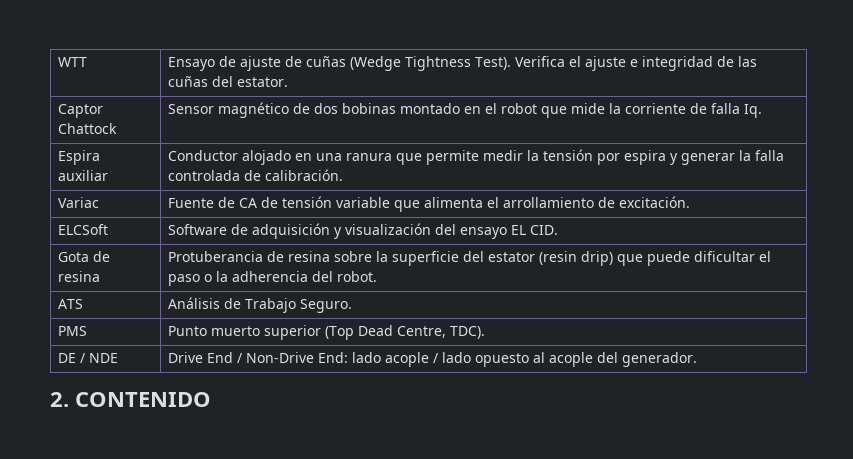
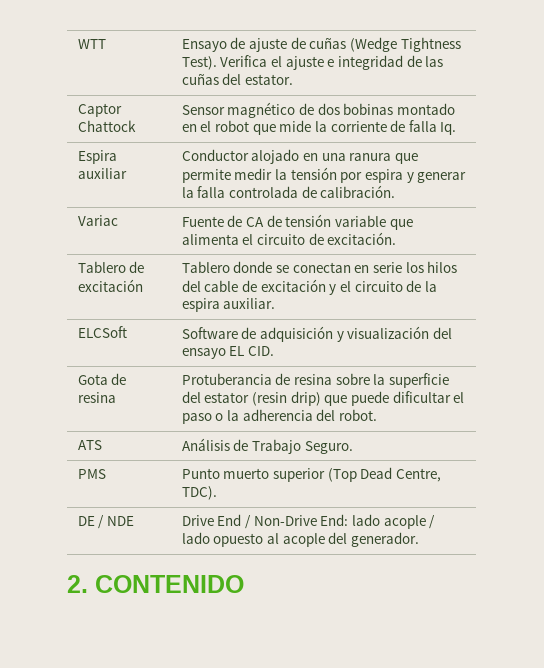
- Variac | Fuente de CA de tensión variable que alimenta el arrollamiento de excitación.
+ Variac | Fuente de CA de tensión variable que alimenta el circuito de excitación.
+ Tablero de excitación | Tablero donde se conectan en serie los hilos del cable de excitación y el circuito de la espira auxiliar.

